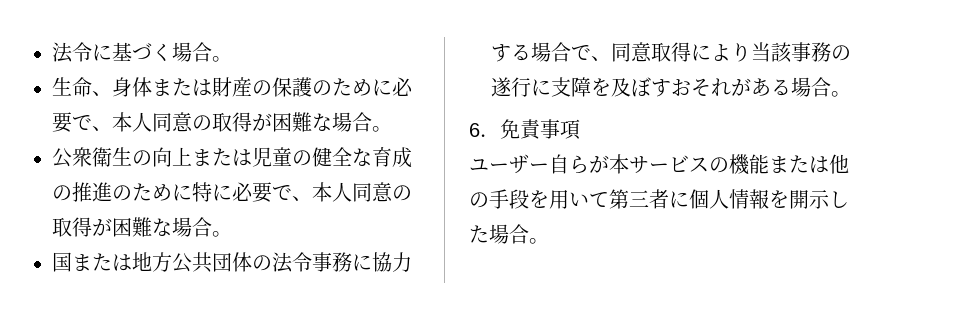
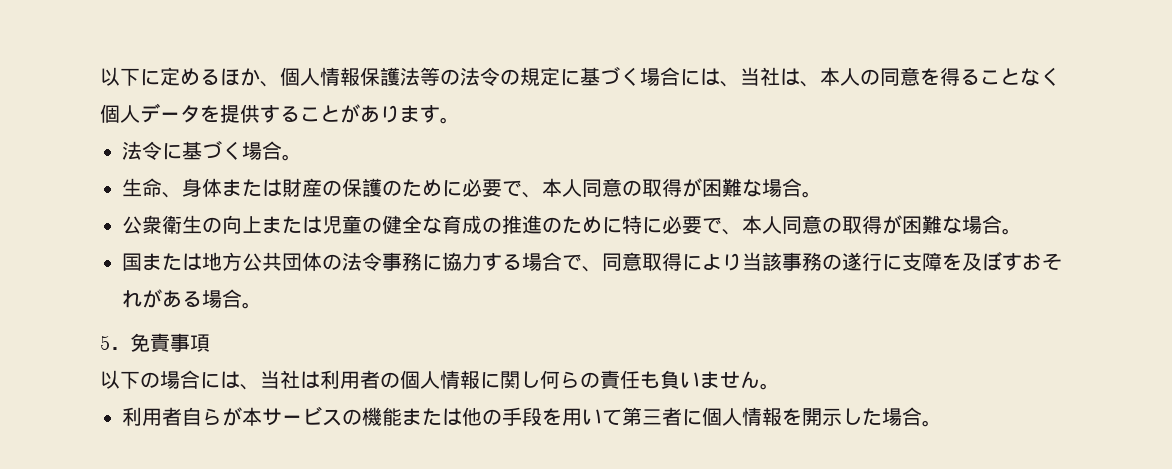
+ 以下に定めるほか、個人情報保護法等の法令の規定に基づく場合には、当社は、本人の同意を得ることなく個人データを提供することがあります。
- 6．免責事項
+ 5．免責事項
- ユーザー自らが本サービスの機能または他の手段を用いて第三者に個人情報を開示した場合。
+ 以下の場合には、当社は利用者の個人情報に関し何らの責任も負いません。
+ 利用者自らが本サービスの機能または他の手段を用いて第三者に個人情報を開示した場合。

